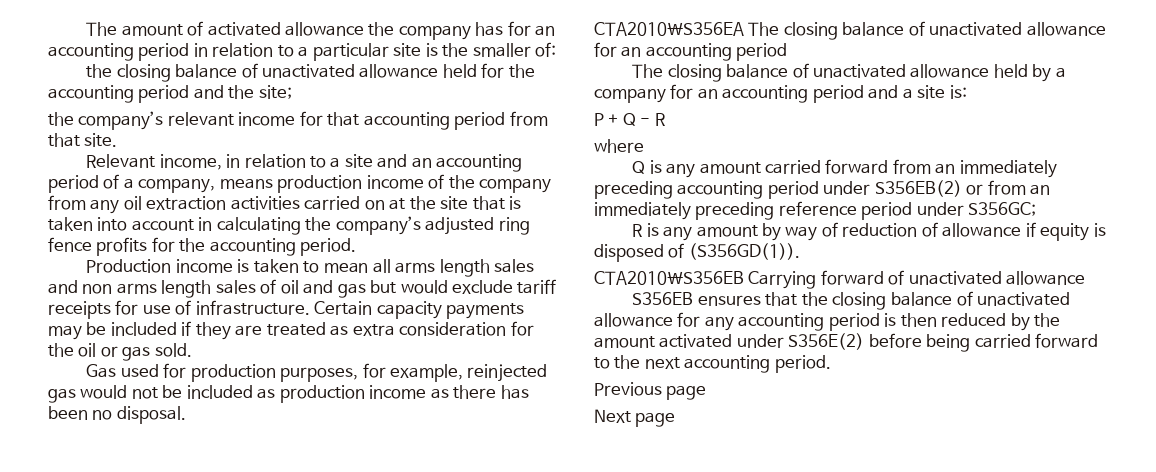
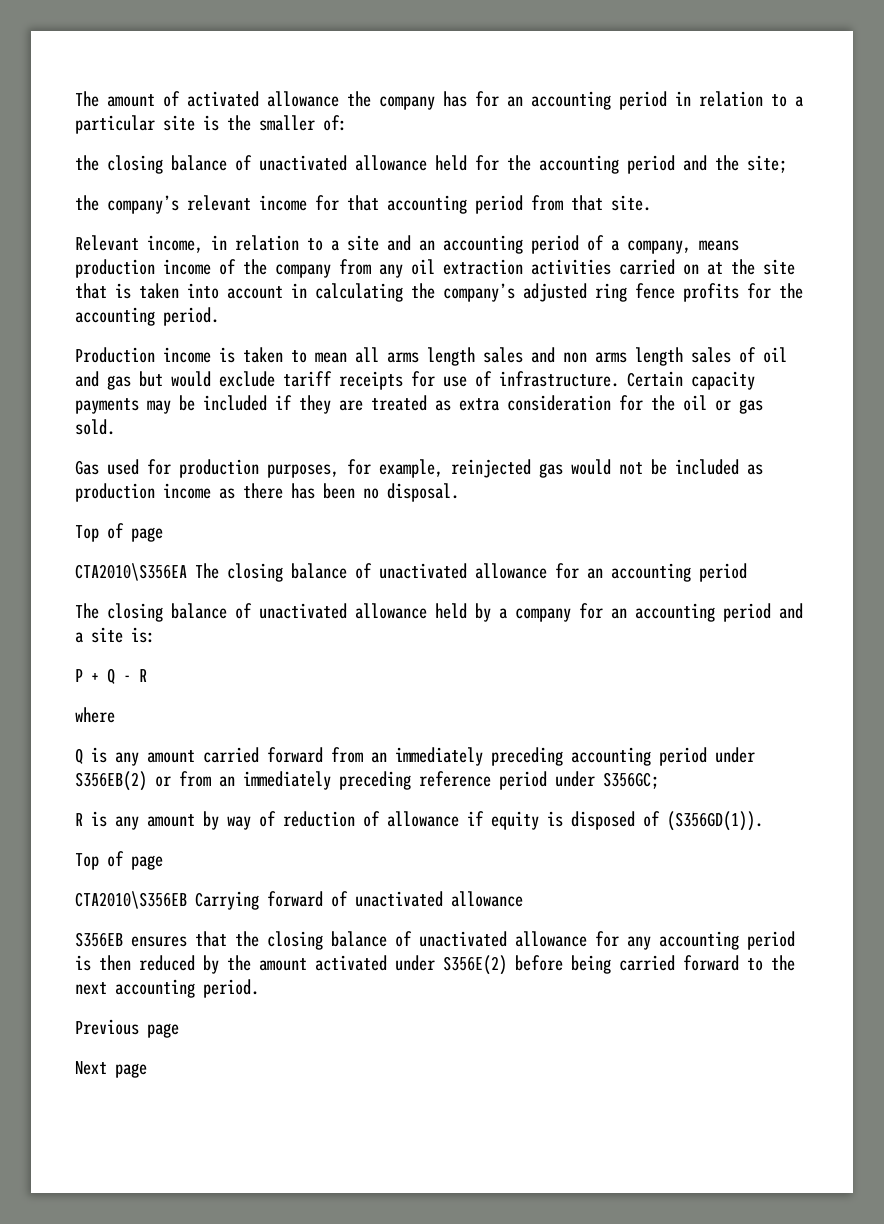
  Gas used for production purposes, for example, reinjected gas would not be included as production income as there has been no disposal.
+ Top of page
  R is any amount by way of reduction of allowance if equity is disposed of (S356GD(1)).
+ Top of page

